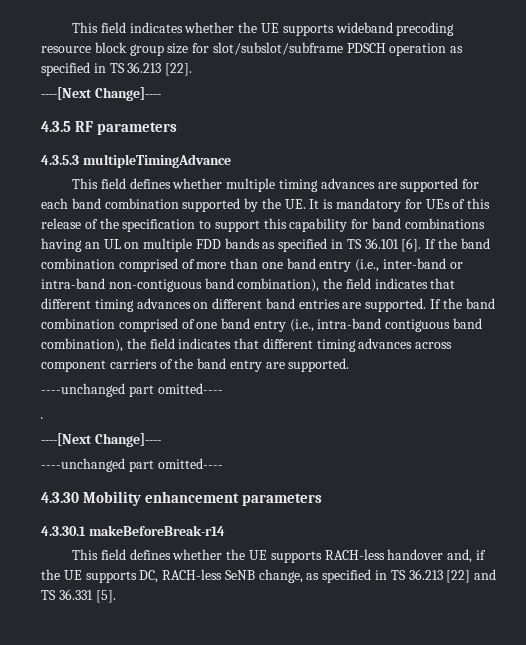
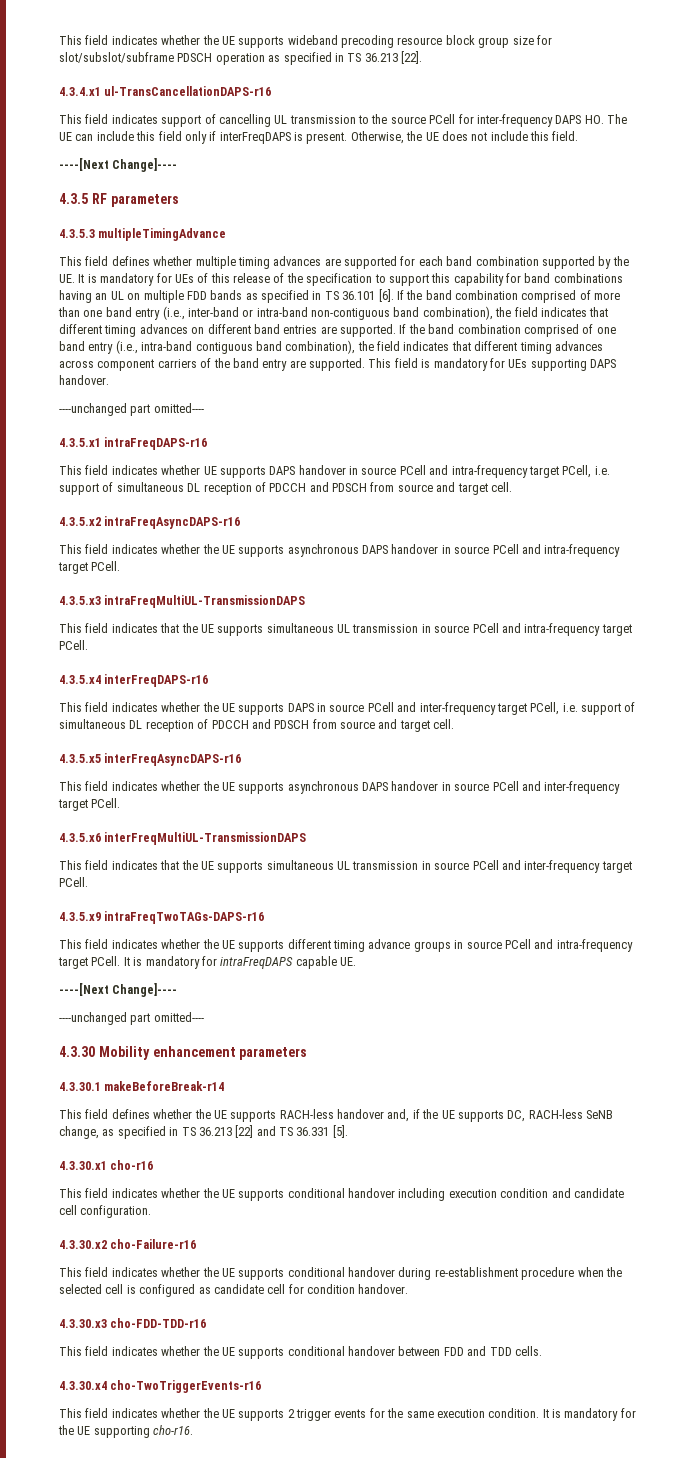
+ 4.3.4.x1 ul-TransCancellationDAPS-r16
+ This field indicates support of cancelling UL transmission to the source PCell for inter-frequency DAPS HO. The UE can include this field only if interFreqDAPS is present. Otherwise, the UE does not include this field.
- If the band combination comprised of one band entry (i.e., intra-band contiguous band combination), the field indicates that different timing advances across component carriers of the band entry are supported.
+ If the band combination comprised of one band entry (i.e., intra-band contiguous band combination), the field indicates that different timing advances across component carriers of the band entry are supported. This field is mandatory for UEs supporting DAPS handover.
  ----unchanged part omitted----
- .
+ 4.3.5.x1 intraFreqDAPS-r16
+ This field indicates whether UE supports DAPS handover in source PCell and intra-frequency target PCell, i.e. support of simultaneous DL reception of PDCCH and PDSCH from source and target cell.
+ 4.3.5.x2 intraFreqAsyncDAPS-r16
+ This field indicates whether the UE supports asynchronous DAPS handover in source PCell and intra-frequency target PCell.
+ 4.3.5.x3 intraFreqMultiUL-TransmissionDAPS
+ This field indicates that the UE supports simultaneous UL transmission in source PCell and intra-frequency target PCell.
+ 4.3.5.x4 interFreqDAPS-r16
+ This field indicates whether the UE supports DAPS in source PCell and inter-frequency target PCell, i.e. support of simultaneous DL reception of PDCCH and PDSCH from source and target cell.
+ 4.3.5.x5 interFreqAsyncDAPS-r16
+ This field indicates whether the UE supports asynchronous DAPS handover in source PCell and inter-frequency target PCell.
+ 4.3.5.x6 interFreqMultiUL-TransmissionDAPS
+ This field indicates that the UE supports simultaneous UL transmission in source PCell and inter-frequency target PCell.
+ 4.3.5.x9 intraFreqTwoTAGs-DAPS-r16
+ This field indicates whether the UE supports different timing advance groups in source PCell and intra-frequency target PCell. It is mandatory for intraFreqDAPS capable UE.
+ 4.3.30.x1 cho-r16
+ This field indicates whether the UE supports conditional handover including execution condition and candidate cell configuration.
+ 4.3.30.x2 cho-Failure-r16
+ This field indicates whether the UE supports conditional handover during re-establishment procedure when the selected cell is configured as candidate cell for condition handover.
+ 4.3.30.x3 cho-FDD-TDD-r16
+ This field indicates whether the UE supports conditional handover between FDD and TDD cells.
+ 4.3.30.x4 cho-TwoTriggerEvents-r16
+ This field indicates whether the UE supports 2 trigger events for the same execution condition. It is mandatory for the UE supporting cho-r16.

